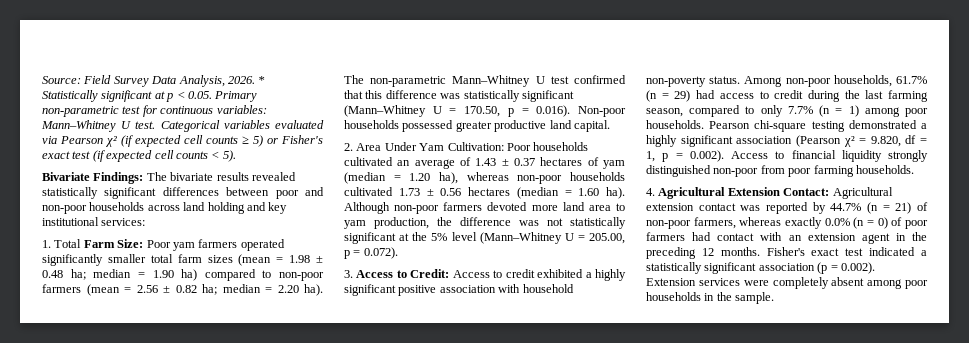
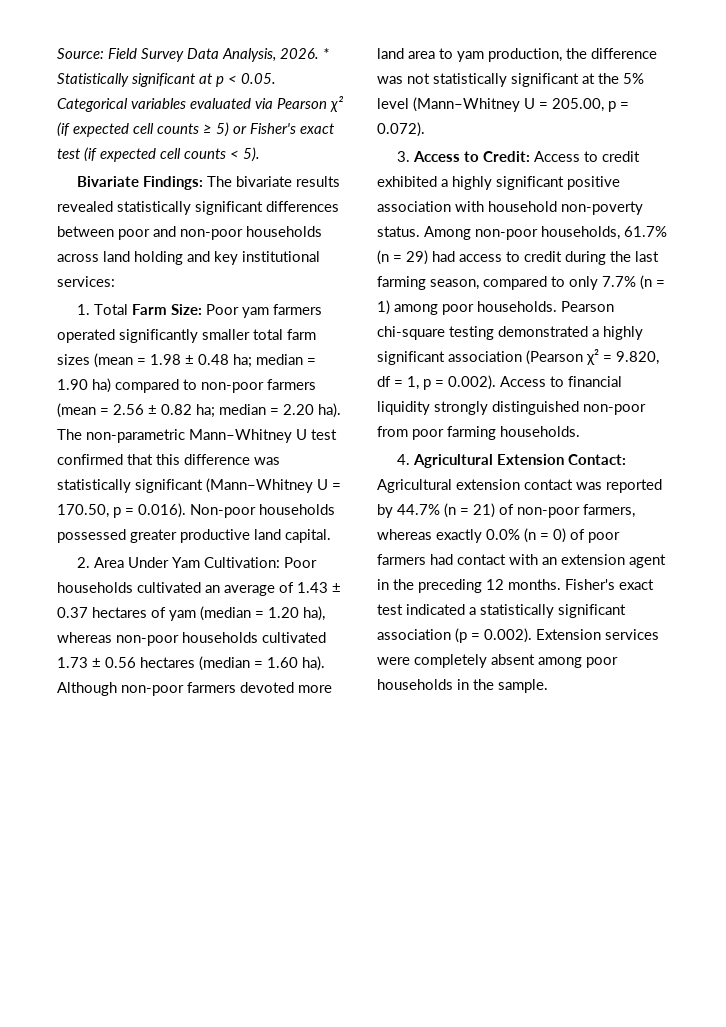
- * Statistically significant at p < 0.05. Primary non-parametric test for continuous variables: Mann–Whitney U test. Categorical variables evaluated via Pearson χ² (if expected cell counts ≥ 5) or Fisher's exact test (if expected cell counts < 5).
+ * Statistically significant at p < 0.05. Categorical variables evaluated via Pearson χ² (if expected cell counts ≥ 5) or Fisher's exact test (if expected cell counts < 5).

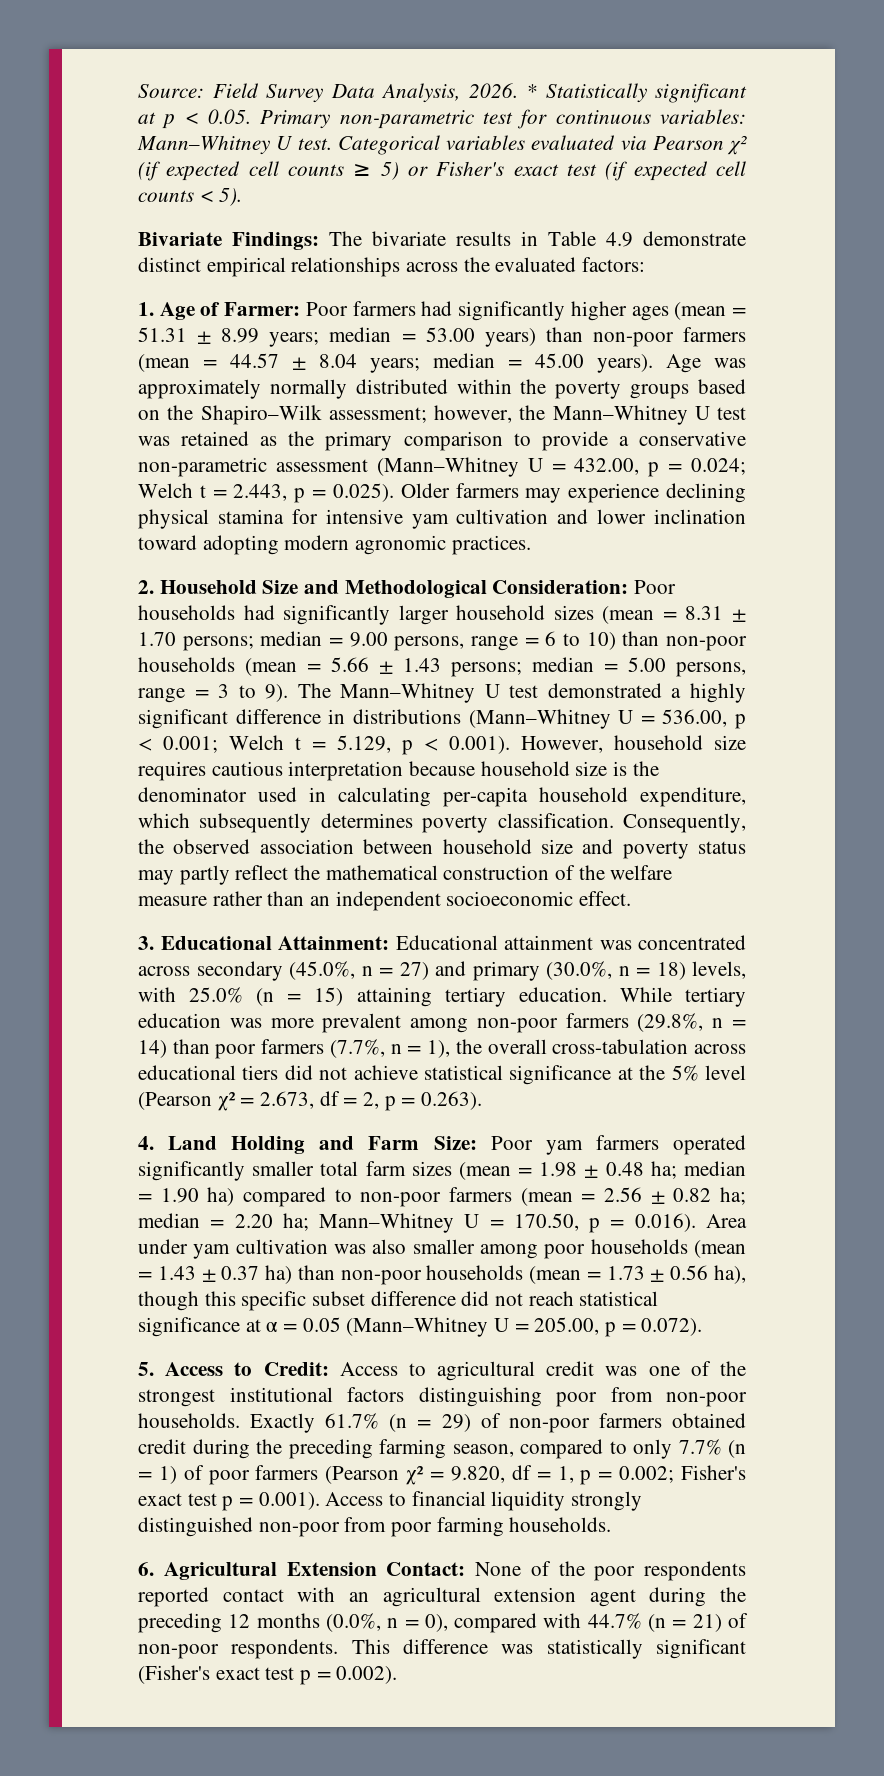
- * Statistically significant at p < 0.05. Categorical variables evaluated via Pearson χ² (if expected cell counts ≥ 5) or Fisher's exact test (if expected cell counts < 5).
+ * Statistically significant at p < 0.05. Primary non-parametric test for continuous variables: Mann–Whitney U test. Categorical variables evaluated via Pearson χ² (if expected cell counts ≥ 5) or Fisher's exact test (if expected cell counts < 5).
- Bivariate Findings: The bivariate results revealed statistically significant differences between poor and non-poor households across land holding and key institutional services:
- 1. Total Farm Size: Poor yam farmers operated significantly smaller total farm sizes (mean = 1.98 ± 0.48 ha; median = 1.90 ha) compared to non-poor farmers (mean = 2.56 ± 0.82 ha; median = 2.20 ha). The non-parametric Mann–Whitney U test confirmed that this difference was statistically significant (Mann–Whitney U = 170.50, p = 0.016). Non-poor households possessed greater productive land capital.
- 2. Area Under Yam Cultivation: Poor households cultivated an average of 1.43 ± 0.37 hectares of yam (median = 1.20 ha), whereas non-poor households cultivated 1.73 ± 0.56 hectares (median = 1.60 ha). Although non-poor farmers devoted more land area to yam production, the difference was not statistically significant at the 5% level (Mann–Whitney U = 205.00, p = 0.072).
+ Bivariate Findings: The bivariate results in Table 4.9 demonstrate distinct empirical relationships across the evaluated factors:
+ 1. Age of Farmer: Poor farmers had significantly higher ages (mean = 51.31 ± 8.99 years; median = 53.00 years) than non-poor farmers (mean = 44.57 ± 8.04 years; median = 45.00 years). Age was approximately normally distributed within the poverty groups based on the Shapiro–Wilk assessment; however, the Mann–Whitney U test was retained as the primary comparison to provide a conservative non-parametric assessment (Mann–Whitney U = 432.00, p = 0.024; Welch t = 2.443, p = 0.025). Older farmers may experience declining physical stamina for intensive yam cultivation and lower inclination toward adopting modern agronomic practices.
+ 2. Household Size and Methodological Consideration: Poor households had significantly larger household sizes (mean = 8.31 ± 1.70 persons; median = 9.00 persons, range = 6 to 10) than non-poor households (mean = 5.66 ± 1.43 persons; median = 5.00 persons, range = 3 to 9). The Mann–Whitney U test demonstrated a highly significant difference in distributions (Mann–Whitney U = 536.00, p < 0.001; Welch t = 5.129, p < 0.001). However, household size requires cautious interpretation because household size is the denominator used in calculating per-capita household expenditure, which subsequently determines poverty classification. Consequently, the observed association between household size and poverty status may partly reflect the mathematical construction of the welfare measure rather than an independent socioeconomic effect.
+ 3. Educational Attainment: Educational attainment was concentrated across secondary (45.0%, n = 27) and primary (30.0%, n = 18) levels, with 25.0% (n = 15) attaining tertiary education. While tertiary education was more prevalent among non-poor farmers (29.8%, n = 14) than poor farmers (7.7%, n = 1), the overall cross-tabulation across educational tiers did not achieve statistical significance at the 5% level (Pearson χ² = 2.673, df = 2, p = 0.263).
+ 4. Land Holding and Farm Size: Poor yam farmers operated significantly smaller total farm sizes (mean = 1.98 ± 0.48 ha; median = 1.90 ha) compared to non-poor farmers (mean = 2.56 ± 0.82 ha; median = 2.20 ha; Mann–Whitney U = 170.50, p = 0.016). Area under yam cultivation was also smaller among poor households (mean = 1.43 ± 0.37 ha) than non-poor households (mean = 1.73 ± 0.56 ha), though this specific subset difference did not reach statistical significance at α = 0.05 (Mann–Whitney U = 205.00, p = 0.072).
- 3. Access to Credit: Access to credit exhibited a highly significant positive association with household non-poverty status. Among non-poor households, 61.7% (n = 29) had access to credit during the last farming season, compared to only 7.7% (n = 1) among poor households. Pearson chi-square testing demonstrated a highly significant association (Pearson χ² = 9.820, df = 1, p = 0.002). Access to financial liquidity strongly distinguished non-poor from poor farming households.
+ 5. Access to Credit: Access to agricultural credit was one of the strongest institutional factors distinguishing poor from non-poor households. Exactly 61.7% (n = 29) of non-poor farmers obtained credit during the preceding farming season, compared to only 7.7% (n = 1) of poor farmers (Pearson χ² = 9.820, df = 1, p = 0.002; Fisher's exact test p = 0.001). Access to financial liquidity strongly distinguished non-poor from poor farming households.
- 4. Agricultural Extension Contact: Agricultural extension contact was reported by 44.7% (n = 21) of non-poor farmers, whereas exactly 0.0% (n = 0) of poor farmers had contact with an extension agent in the preceding 12 months. Fisher's exact test indicated a statistically significant association (p = 0.002). Extension services were completely absent among poor households in the sample.
+ 6. Agricultural Extension Contact: None of the poor respondents reported contact with an agricultural extension agent during the preceding 12 months (0.0%, n = 0), compared with 44.7% (n = 21) of non-poor respondents. This difference was statistically significant (Fisher's exact test p = 0.002).

